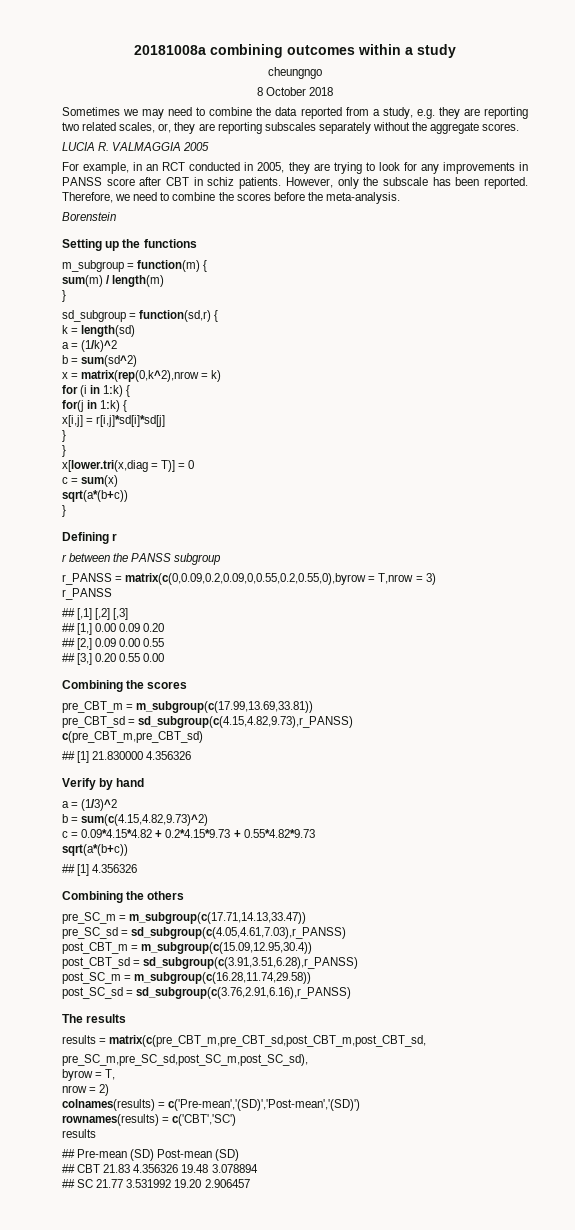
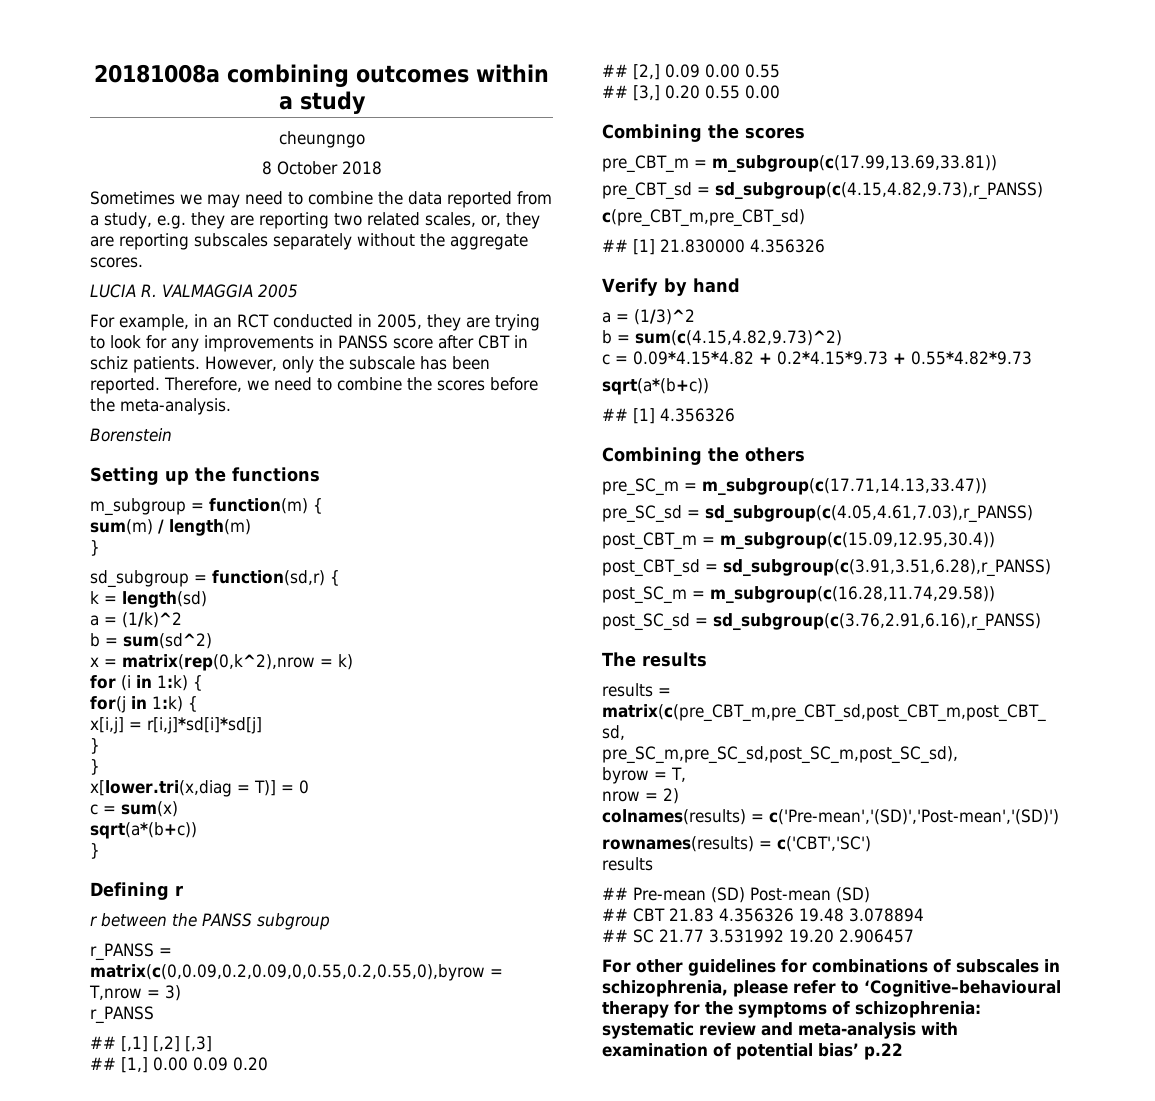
+ For other guidelines for combinations of subscales in schizophrenia, please refer to ‘Cognitive–behavioural therapy for the symptoms of schizophrenia: systematic review and meta-analysis with examination of potential bias’ p.22

